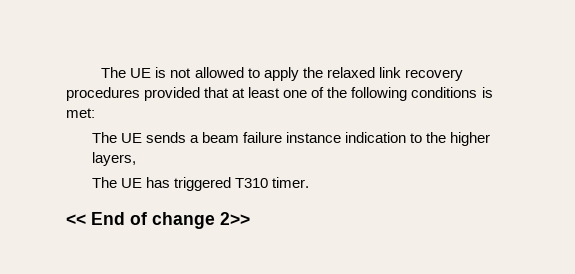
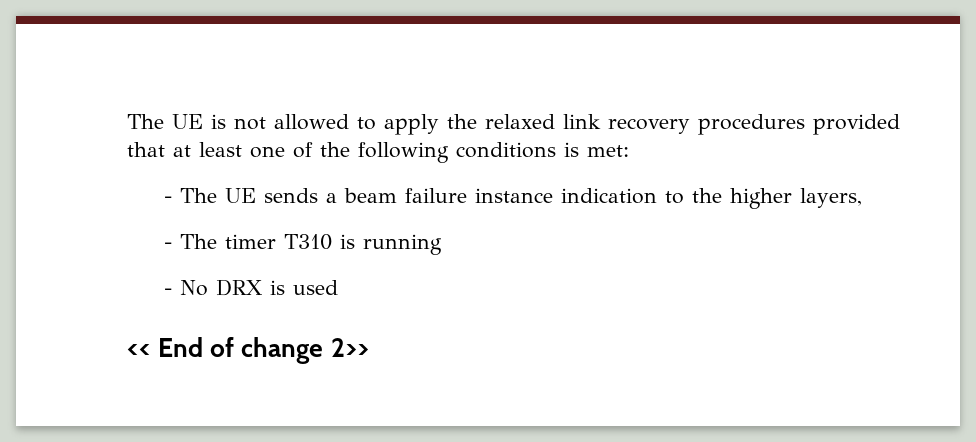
- The UE sends a beam failure instance indication to the higher layers,
+ - The UE sends a beam failure instance indication to the higher layers,
- The UE has triggered T310 timer.
+ - The timer T310 is running
+ - No DRX is used

